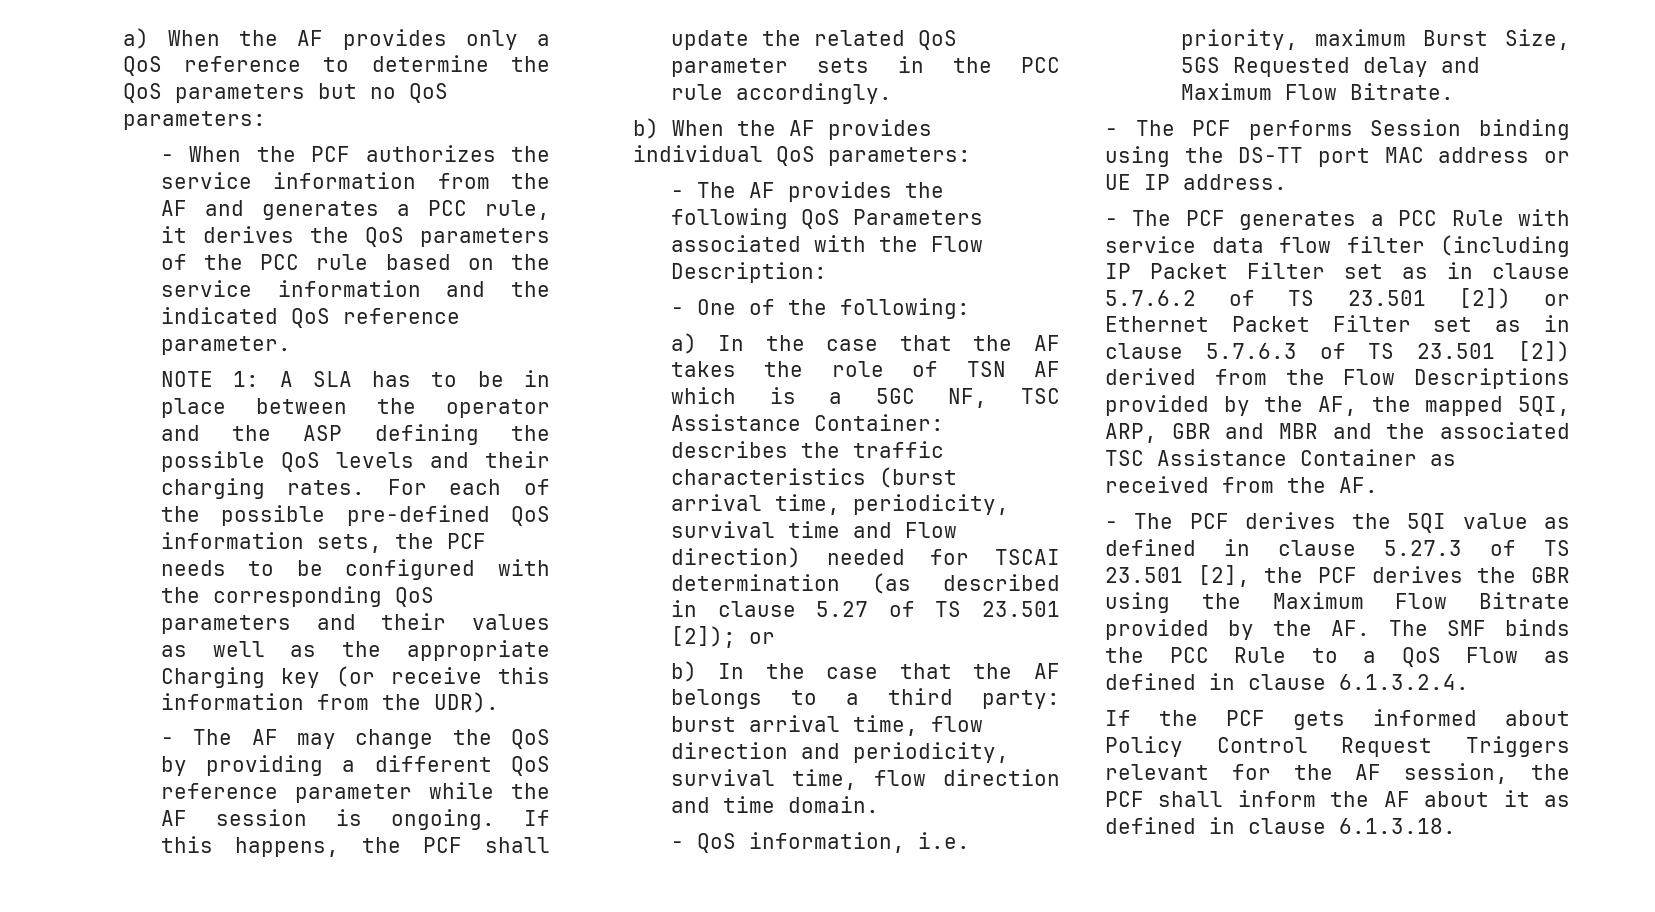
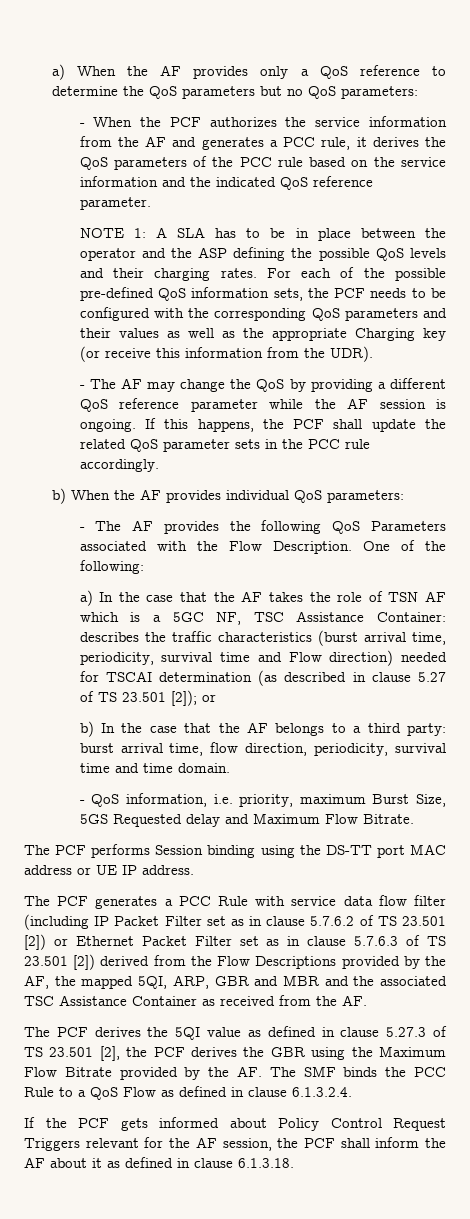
- - The AF provides the following QoS Parameters associated with the Flow Description:
- - One of the following:
+ - The AF provides the following QoS Parameters associated with the Flow Description. One of the following:
- b) In the case that the AF belongs to a third party: burst arrival time, flow direction and periodicity, survival time, flow direction and time domain.
+ b) In the case that the AF belongs to a third party: burst arrival time, flow direction, periodicity, survival time and time domain.
- - The PCF performs Session binding using the DS-TT port MAC address or UE IP address.
+ The PCF performs Session binding using the DS-TT port MAC address or UE IP address.
- - The PCF generates a PCC Rule with service data flow filter (including IP Packet Filter set as in clause 5.7.6.2 of TS 23.501 [2]) or Ethernet Packet Filter set as in clause 5.7.6.3 of TS 23.501 [2]) derived from the Flow Descriptions provided by the AF, the mapped 5QI, ARP, GBR and MBR and the associated TSC Assistance Container as received from the AF.
+ The PCF generates a PCC Rule with service data flow filter (including IP Packet Filter set as in clause 5.7.6.2 of TS 23.501 [2]) or Ethernet Packet Filter set as in clause 5.7.6.3 of TS 23.501 [2]) derived from the Flow Descriptions provided by the AF, the mapped 5QI, ARP, GBR and MBR and the associated TSC Assistance Container as received from the AF.
- - The PCF derives the 5QI value as defined in clause 5.27.3 of TS 23.501 [2], the PCF derives the GBR using the Maximum Flow Bitrate provided by the AF. The SMF binds the PCC Rule to a QoS Flow as defined in clause 6.1.3.2.4.
+ The PCF derives the 5QI value as defined in clause 5.27.3 of TS 23.501 [2], the PCF derives the GBR using the Maximum Flow Bitrate provided by the AF. The SMF binds the PCC Rule to a QoS Flow as defined in clause 6.1.3.2.4.

